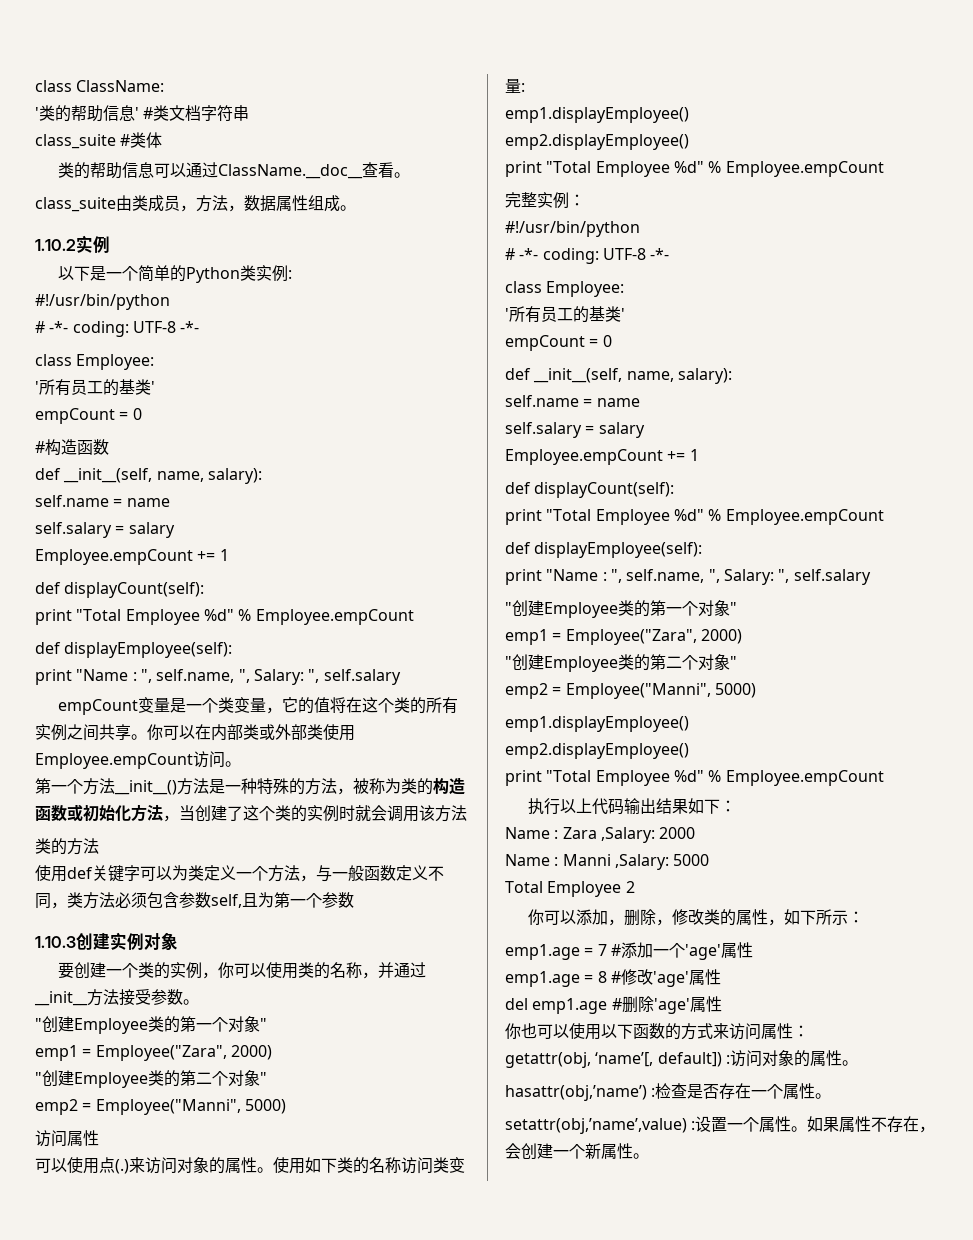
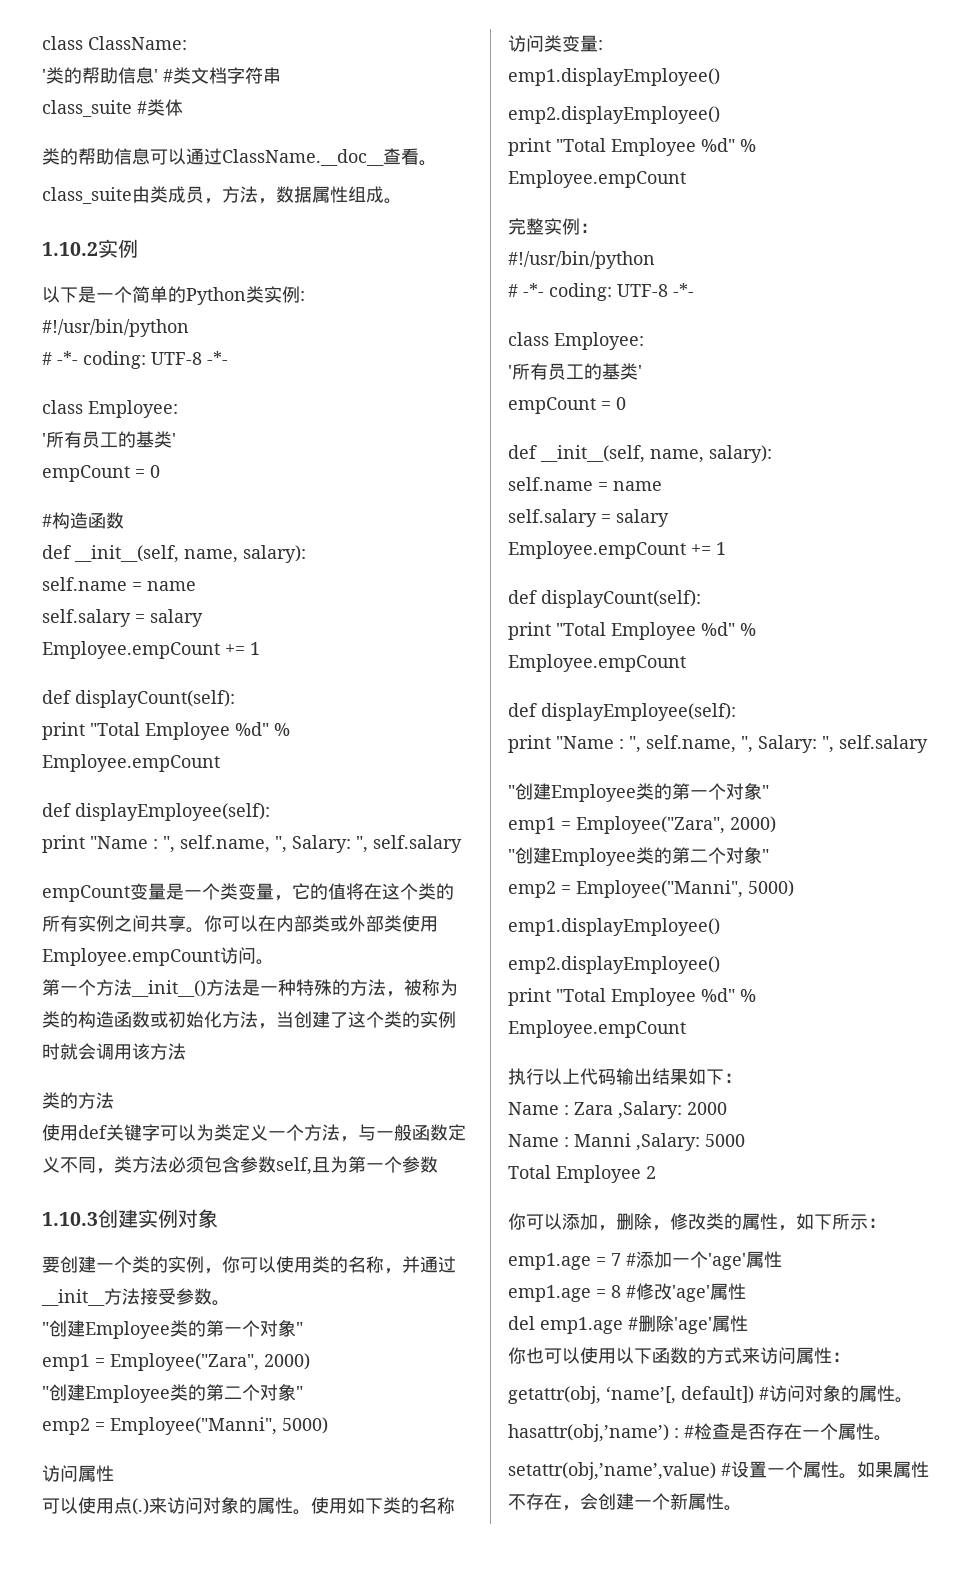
- getattr(obj, ‘name’[, default]) :访问对象的属性。
+ getattr(obj, ‘name’[, default]) #访问对象的属性。
- hasattr(obj,’name’) :检查是否存在一个属性。
+ hasattr(obj,’name’) : #检查是否存在一个属性。
- setattr(obj,’name’,value) :设置一个属性。
+ setattr(obj,’name’,value) #设置一个属性。

